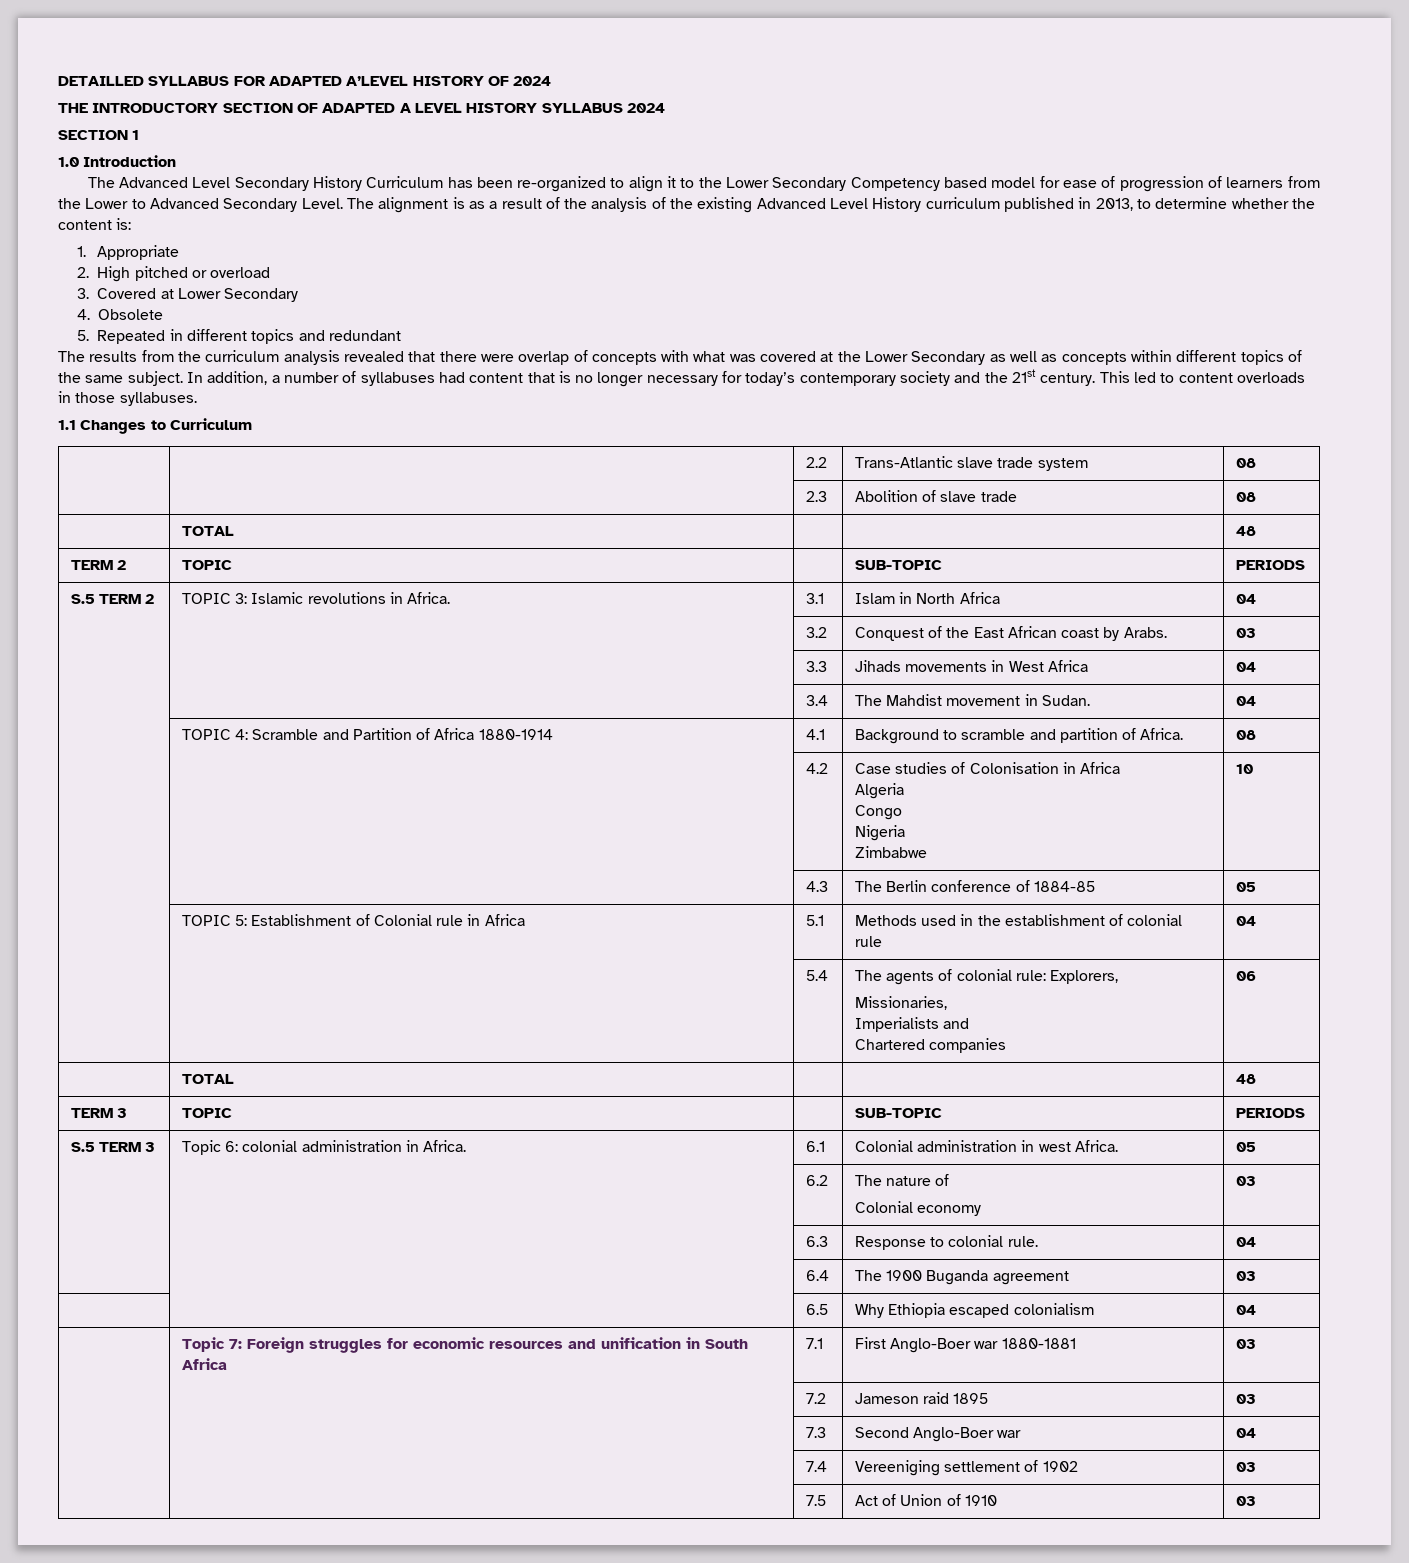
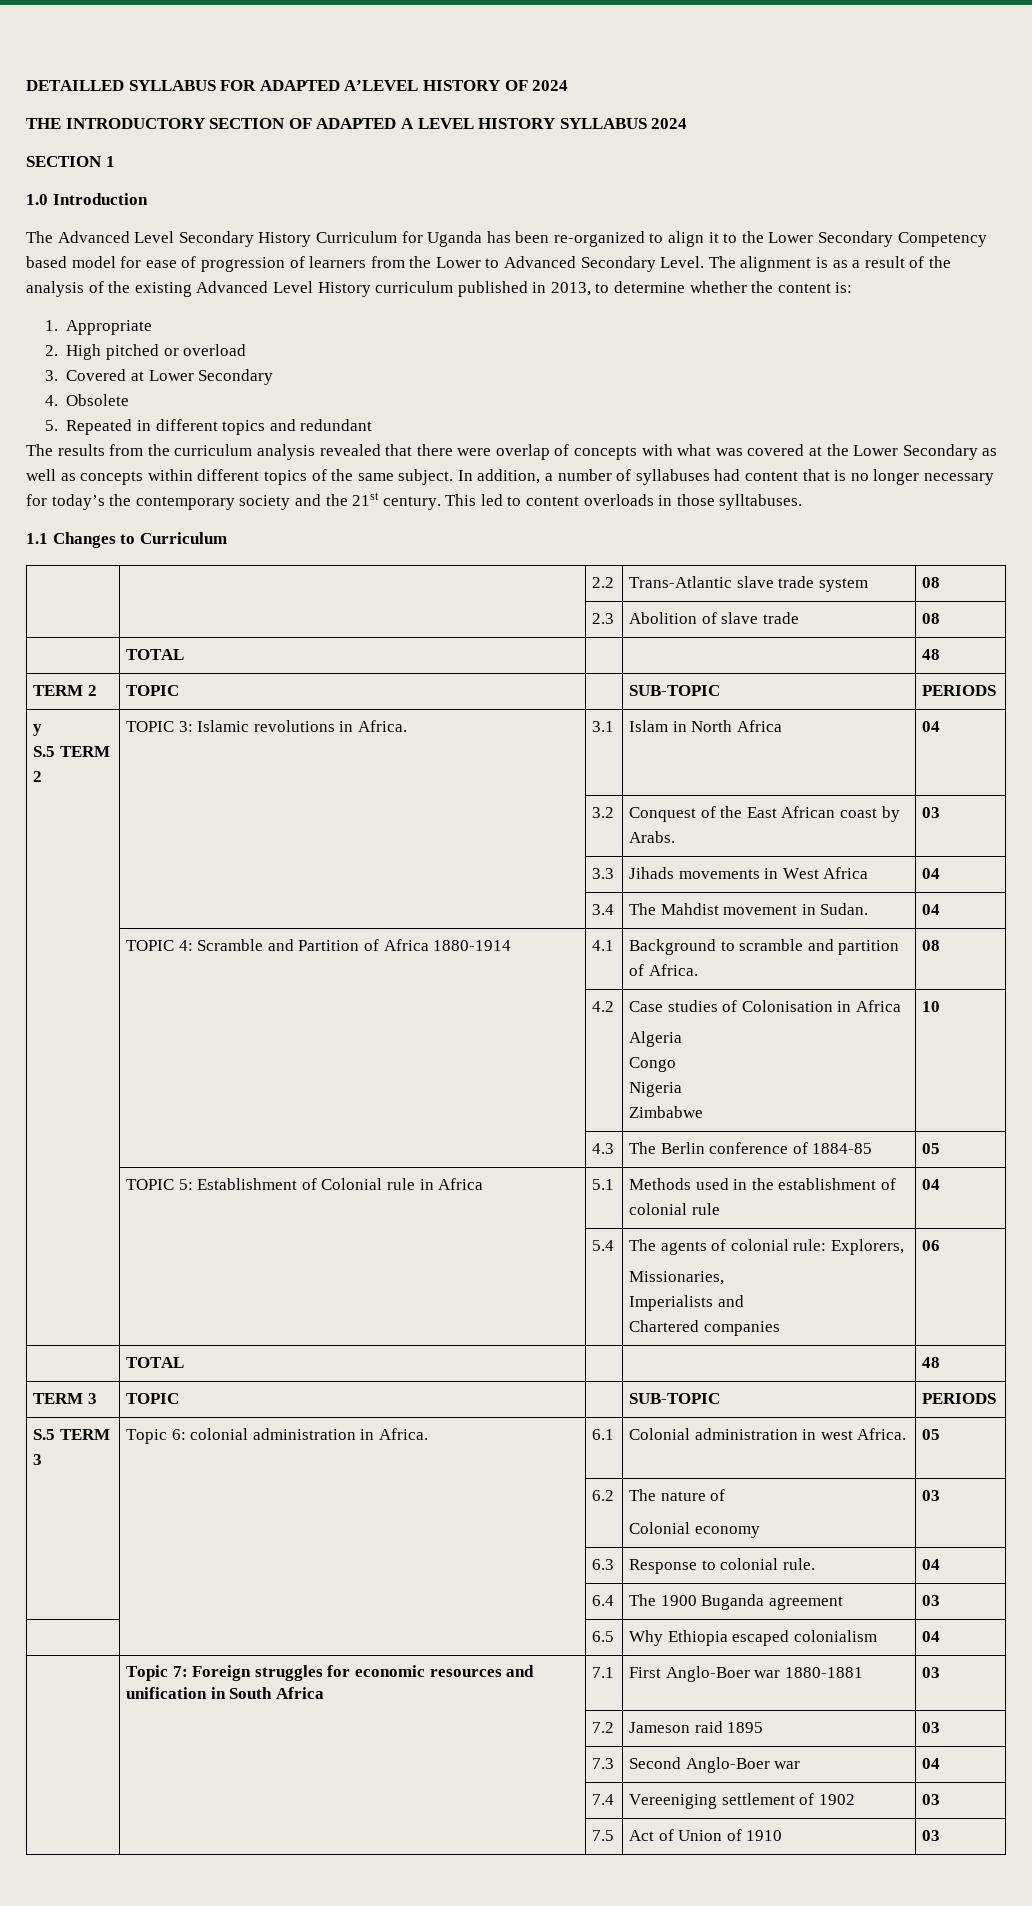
- The Advanced Level Secondary History Curriculum has been re-organized to align it to the Lower Secondary Competency based model for ease of progression of learners from the Lower to Advanced Secondary Level.
+ The Advanced Level Secondary History Curriculum for Uganda has been re-organized to align it to the Lower Secondary Competency based model for ease of progression of learners from the Lower to Advanced Secondary Level.
- In addition, a number of syllabuses had content that is no longer necessary for today’s contemporary society and the 21st century.
+ In addition, a number of syllabuses had content that is no longer necessary for today’s the contemporary society and the 21st century.
- This led to content overloads in those syllabuses.
+ This led to content overloads in those sylltabuses.
+ y

